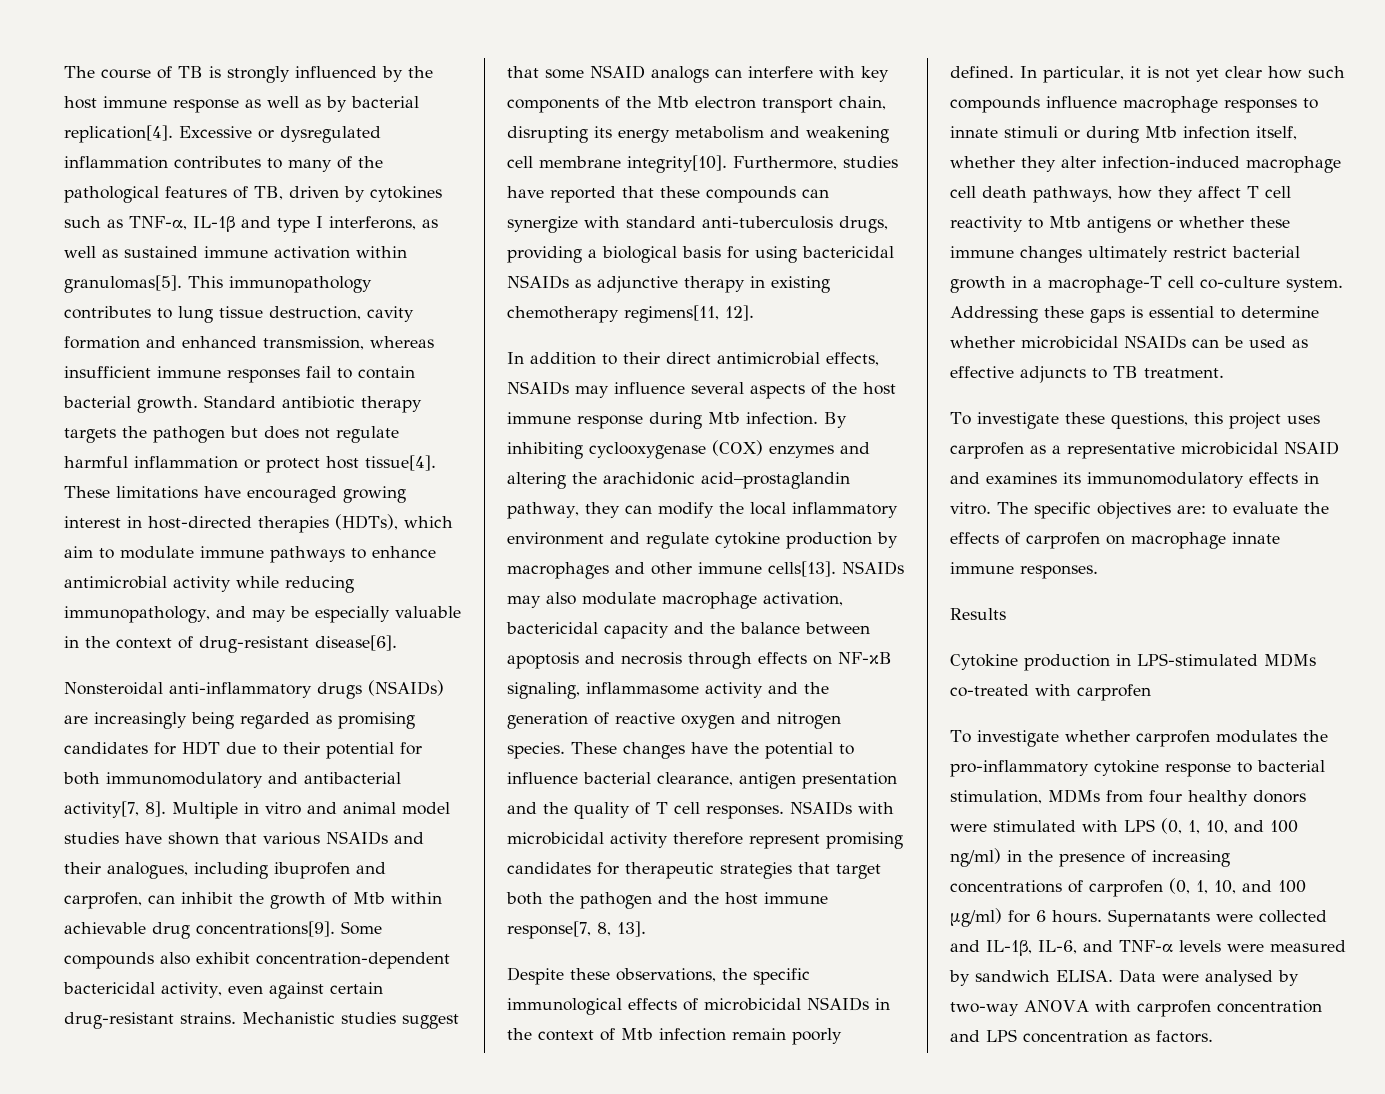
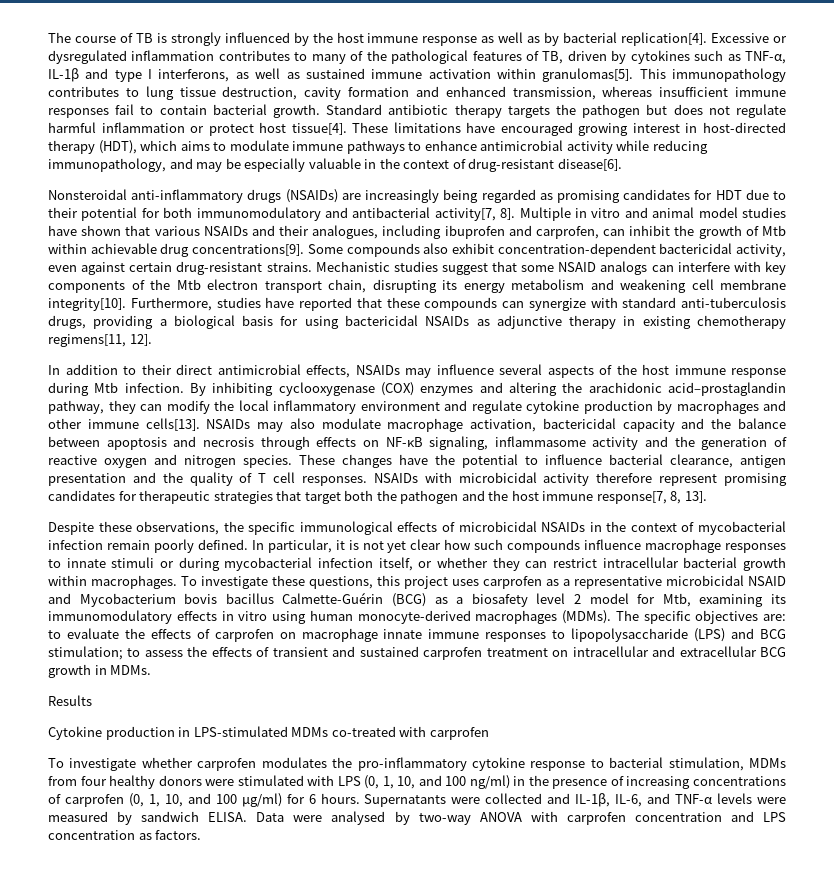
- These limitations have encouraged growing interest in host-directed therapies (HDTs), which aim to modulate immune pathways to enhance antimicrobial activity while reducing immunopathology, and may be especially valuable in the context of drug-resistant disease[6].
+ These limitations have encouraged growing interest in host-directed therapy (HDT), which aims to modulate immune pathways to enhance antimicrobial activity while reducing immunopathology, and may be especially valuable in the context of drug-resistant disease[6].
- Despite these observations, the specific immunological effects of microbicidal NSAIDs in the context of Mtb infection remain poorly defined.
+ Despite these observations, the specific immunological effects of microbicidal NSAIDs in the context of mycobacterial infection remain poorly defined.
- In particular, it is not yet clear how such compounds influence macrophage responses to innate stimuli or during Mtb infection itself, whether they alter infection-induced macrophage cell death pathways, how they affect T cell reactivity to Mtb antigens or whether these immune changes ultimately restrict bacterial growth in a macrophage-T cell co-culture system. Addressing these gaps is essential to determine whether microbicidal NSAIDs can be used as effective adjuncts to TB treatment.
- To investigate these questions, this project uses carprofen as a representative microbicidal NSAID and examines its immunomodulatory effects in vitro.
+ In particular, it is not yet clear how such compounds influence macrophage responses to innate stimuli or during mycobacterial infection itself, or whether they can restrict intracellular bacterial growth within macrophages. To investigate these questions, this project uses carprofen as a representative microbicidal NSAID and Mycobacterium bovis bacillus Calmette-Guérin (BCG) as a biosafety level 2 model for Mtb, examining its immunomodulatory effects in vitro using human monocyte-derived macrophages (MDMs).
- The specific objectives are: to evaluate the effects of carprofen on macrophage innate immune responses.
+ The specific objectives are: to evaluate the effects of carprofen on macrophage innate immune responses to lipopolysaccharide (LPS) and BCG stimulation; to assess the effects of transient and sustained carprofen treatment on intracellular and extracellular BCG growth in MDMs.

